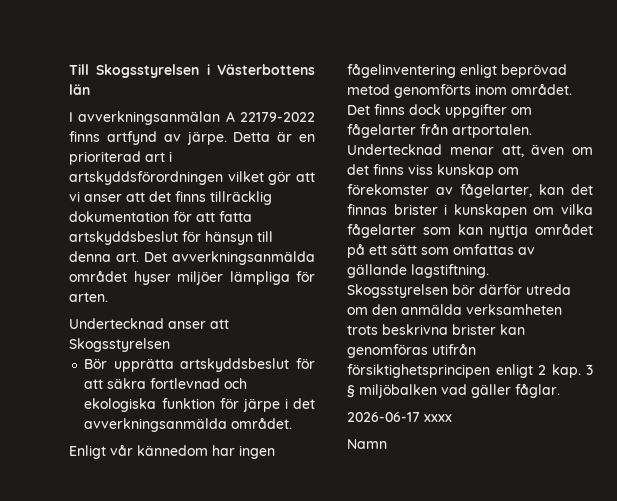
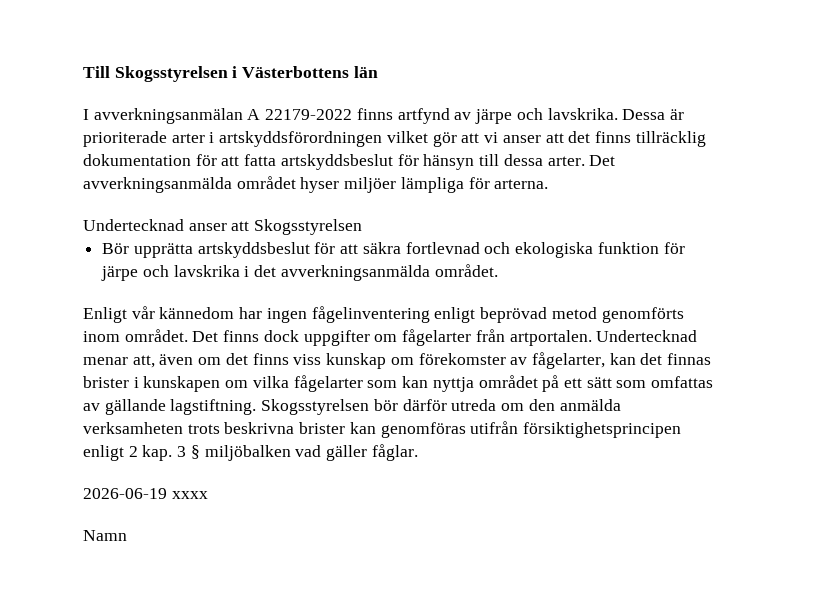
- I avverkningsanmälan A 22179-2022 finns artfynd av järpe. Detta är en prioriterad art i artskyddsförordningen vilket gör att vi anser att det finns tillräcklig dokumentation för att fatta artskyddsbeslut för hänsyn till denna art. Det avverkningsanmälda området hyser miljöer lämpliga för arten.
+ I avverkningsanmälan A 22179-2022 finns artfynd av järpe och lavskrika. Dessa är prioriterade arter i artskyddsförordningen vilket gör att vi anser att det finns tillräcklig dokumentation för att fatta artskyddsbeslut för hänsyn till dessa arter. Det avverkningsanmälda området hyser miljöer lämpliga för arterna.
- Bör upprätta artskyddsbeslut för att säkra fortlevnad och ekologiska funktion för järpe i det avverkningsanmälda området.
+ Bör upprätta artskyddsbeslut för att säkra fortlevnad och ekologiska funktion för järpe och lavskrika i det avverkningsanmälda området.
- 2026-06-17 xxxx
+ 2026-06-19 xxxx

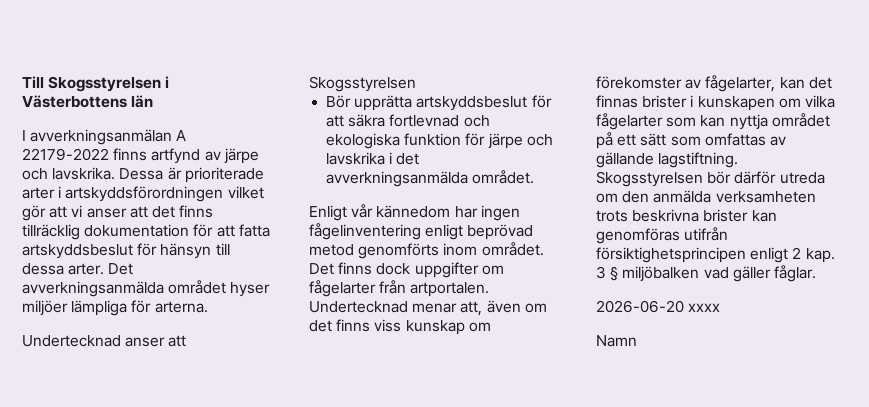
- 2026-06-19 xxxx
+ 2026-06-20 xxxx

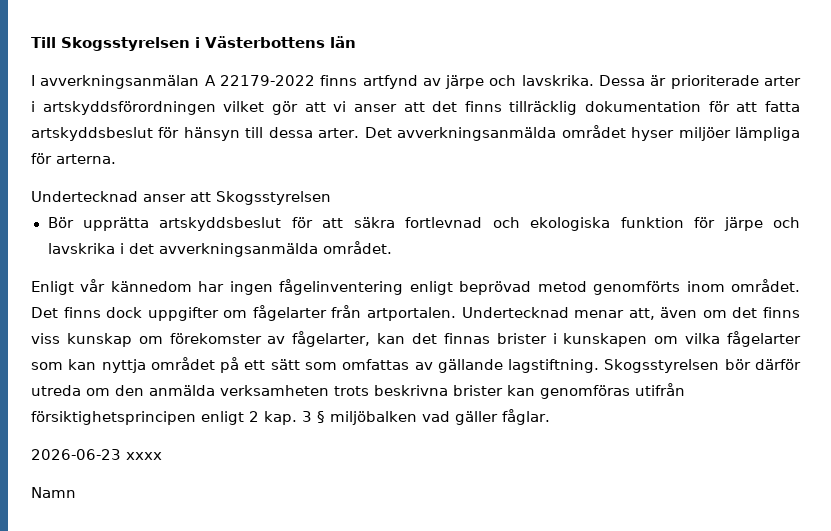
- 2026-06-20 xxxx
+ 2026-06-23 xxxx

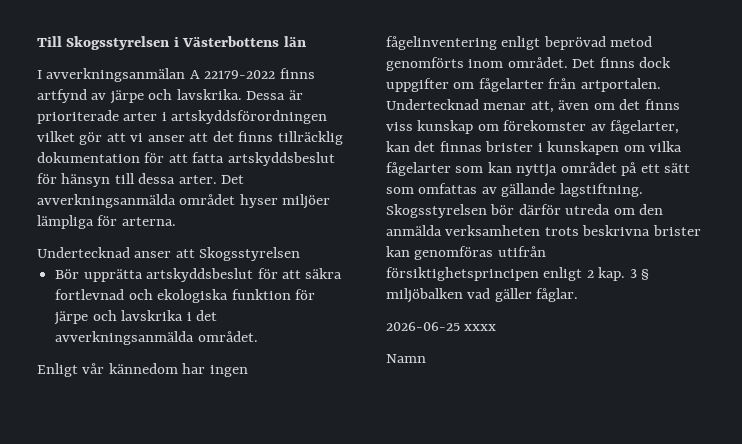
- 2026-06-23 xxxx
+ 2026-06-25 xxxx

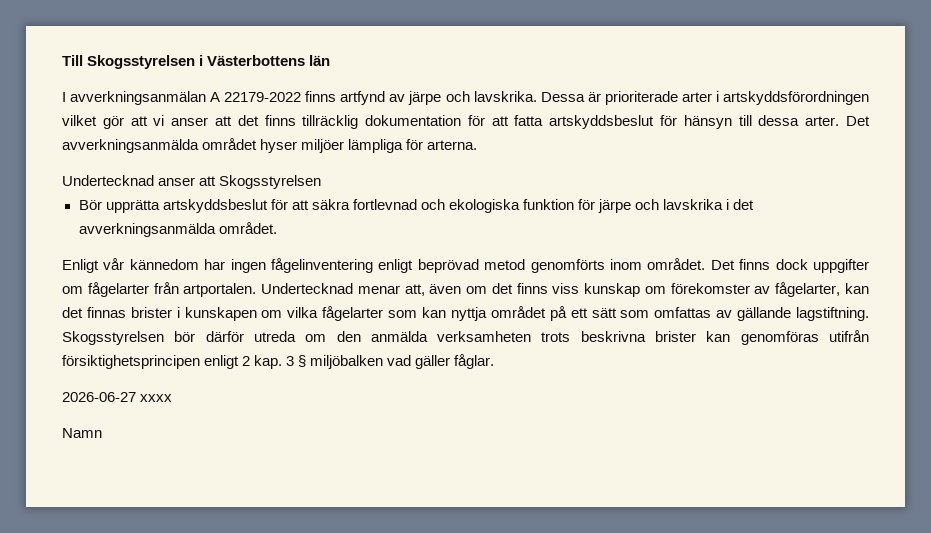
- 2026-06-25 xxxx
+ 2026-06-27 xxxx

